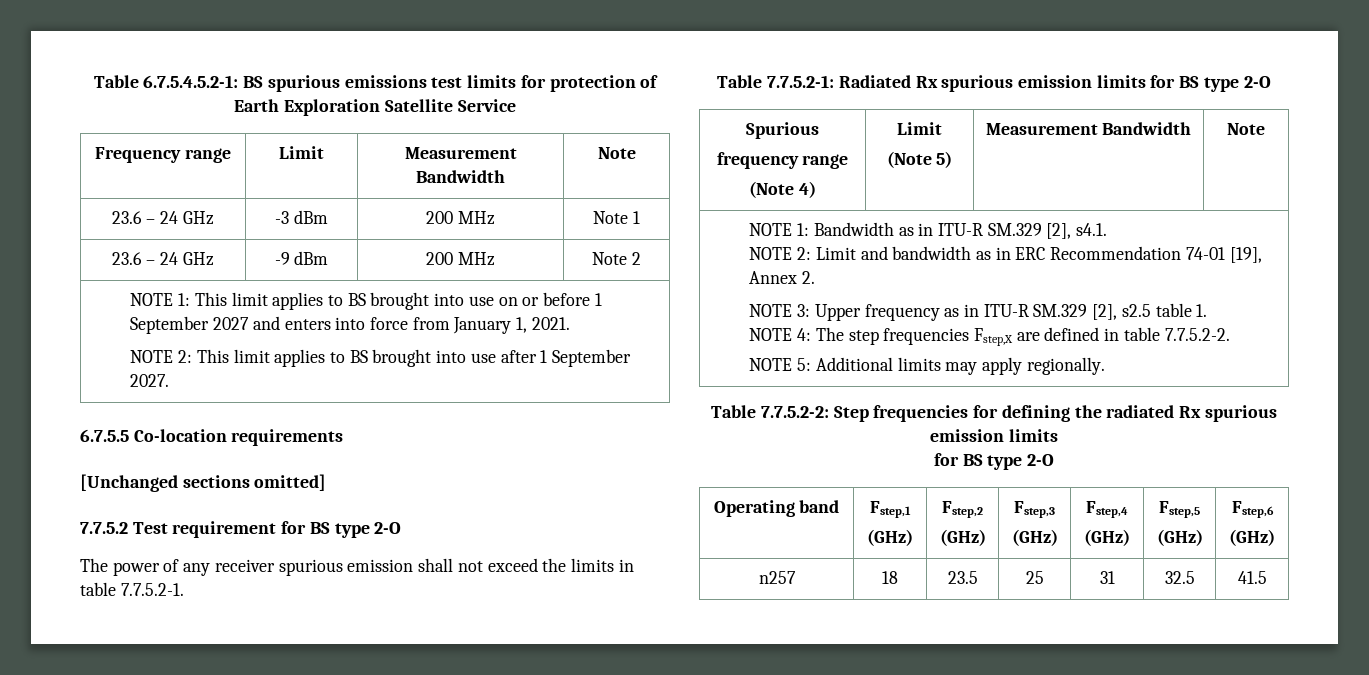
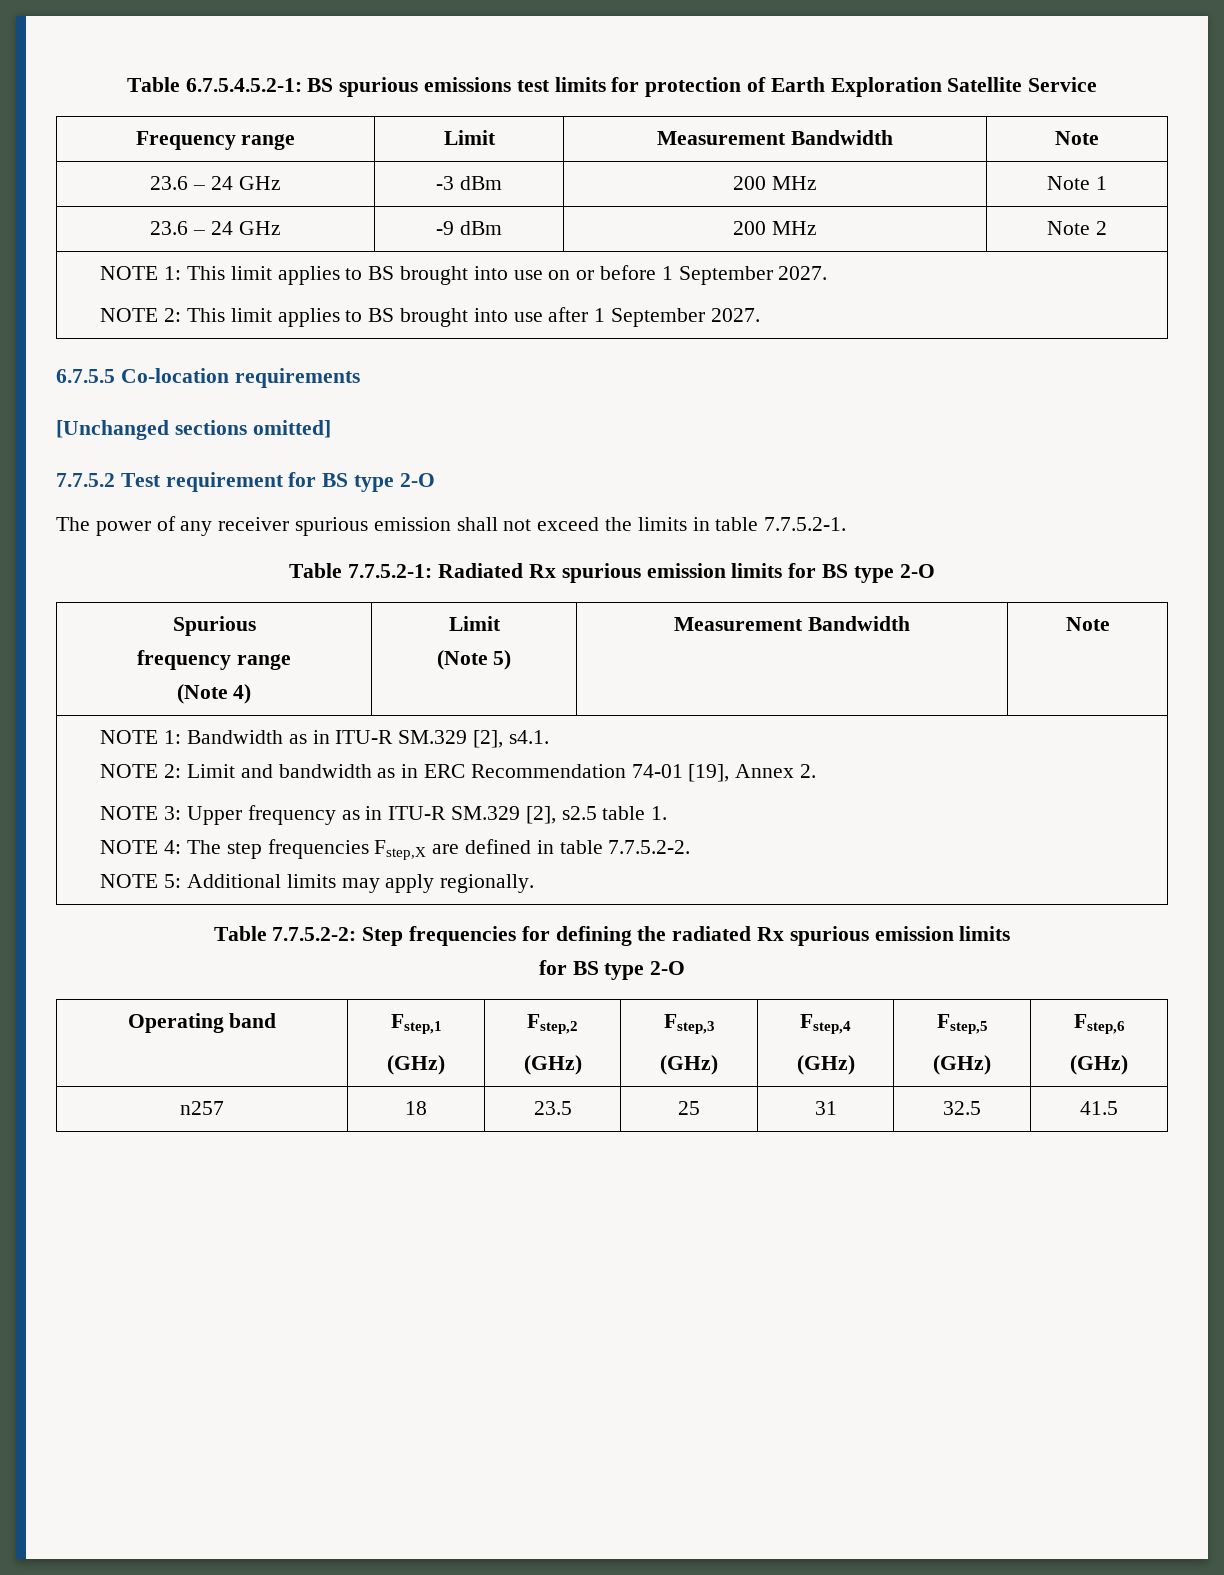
- NOTE 1: This limit applies to BS brought into use on or before 1 September 2027 and enters into force from January 1, 2021.
+ NOTE 1: This limit applies to BS brought into use on or before 1 September 2027.

